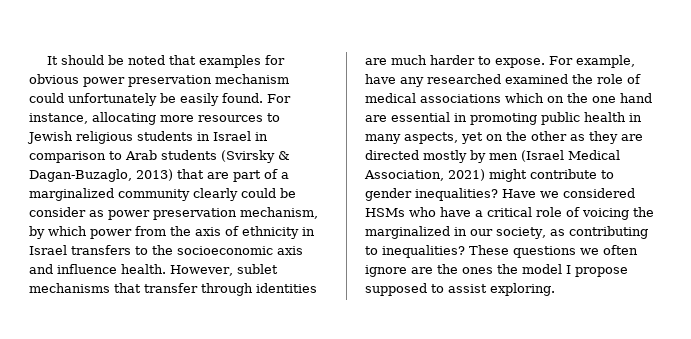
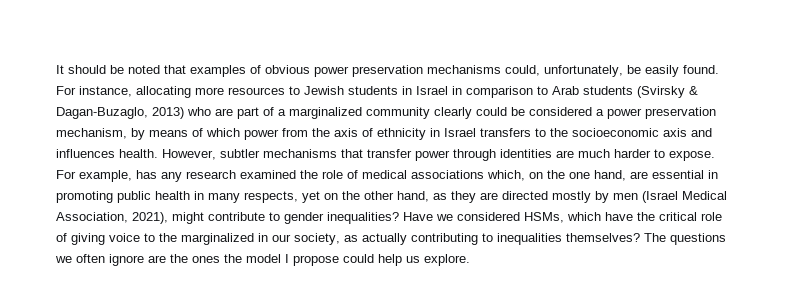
- It should be noted that examples for obvious power preservation mechanism could unfortunately be easily found.
+ It should be noted that examples of obvious power preservation mechanisms could, unfortunately, be easily found.
- For instance, allocating more resources to Jewish religious students in Israel in comparison to Arab students (Svirsky & Dagan-Buzaglo, 2013) that are part of a marginalized community clearly could be consider as power preservation mechanism, by which power from the axis of ethnicity in Israel transfers to the socioeconomic axis and influence health.
+ For instance, allocating more resources to Jewish students in Israel in comparison to Arab students (Svirsky & Dagan-Buzaglo, 2013) who are part of a marginalized community clearly could be considered a power preservation mechanism, by means of which power from the axis of ethnicity in Israel transfers to the socioeconomic axis and influences health.
- However, sublet mechanisms that transfer through identities are much harder to expose.
+ However, subtler mechanisms that transfer power through identities are much harder to expose.
- For example, have any researched examined the role of medical associations which on the one hand are essential in promoting public health in many aspects, yet on the other as they are directed mostly by men (Israel Medical Association, 2021) might contribute to gender inequalities?
+ For example, has any research examined the role of medical associations which, on the one hand, are essential in promoting public health in many respects, yet on the other hand, as they are directed mostly by men (Israel Medical Association, 2021), might contribute to gender inequalities?
- Have we considered HSMs who have a critical role of voicing the marginalized in our society, as contributing to inequalities? These questions we often ignore are the ones the model I propose supposed to assist exploring.
+ Have we considered HSMs, which have the critical role of giving voice to the marginalized in our society, as actually contributing to inequalities themselves? The questions we often ignore are the ones the model I propose could help us explore.

